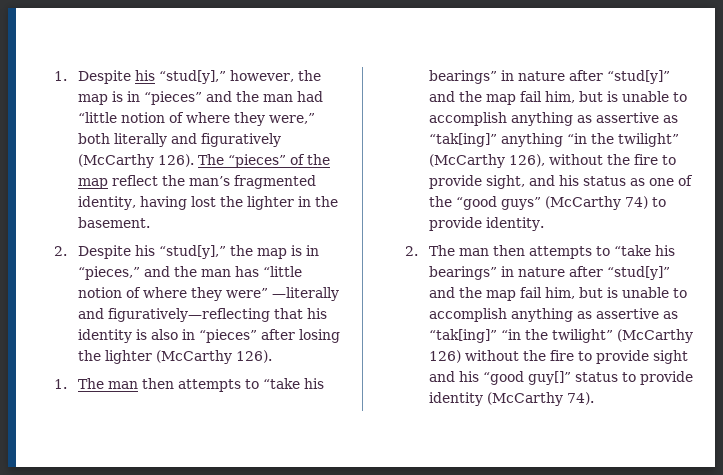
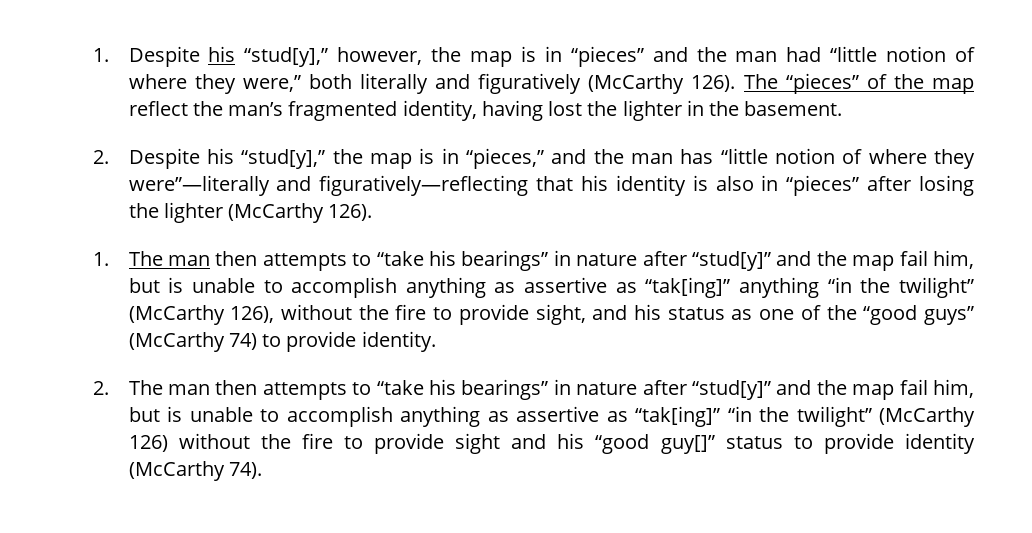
- 2. Despite his “stud[y],” the map is in “pieces,” and the man has “little notion of where they were” —literally and figuratively—reflecting that his identity is also in “pieces” after losing the lighter (McCarthy 126).
+ 2. Despite his “stud[y],” the map is in “pieces,” and the man has “little notion of where they were”—literally and figuratively—reflecting that his identity is also in “pieces” after losing the lighter (McCarthy 126).

